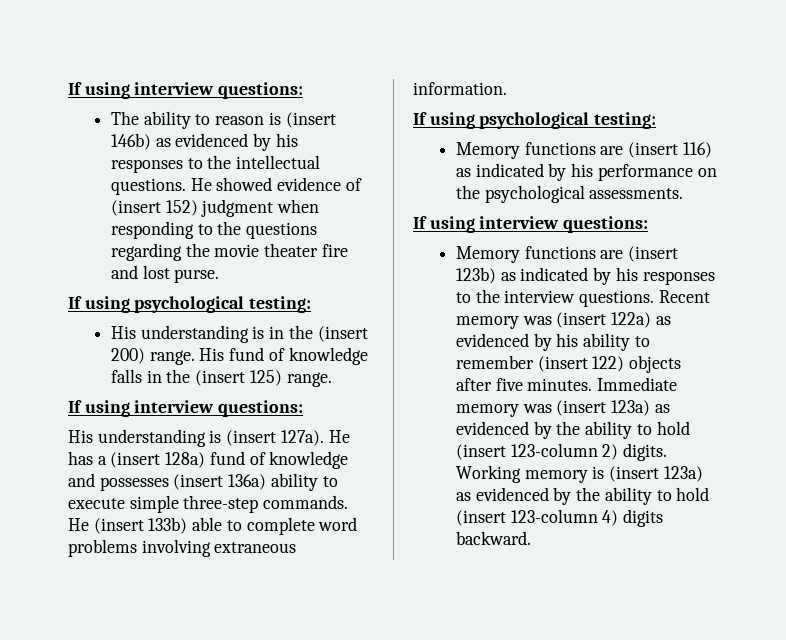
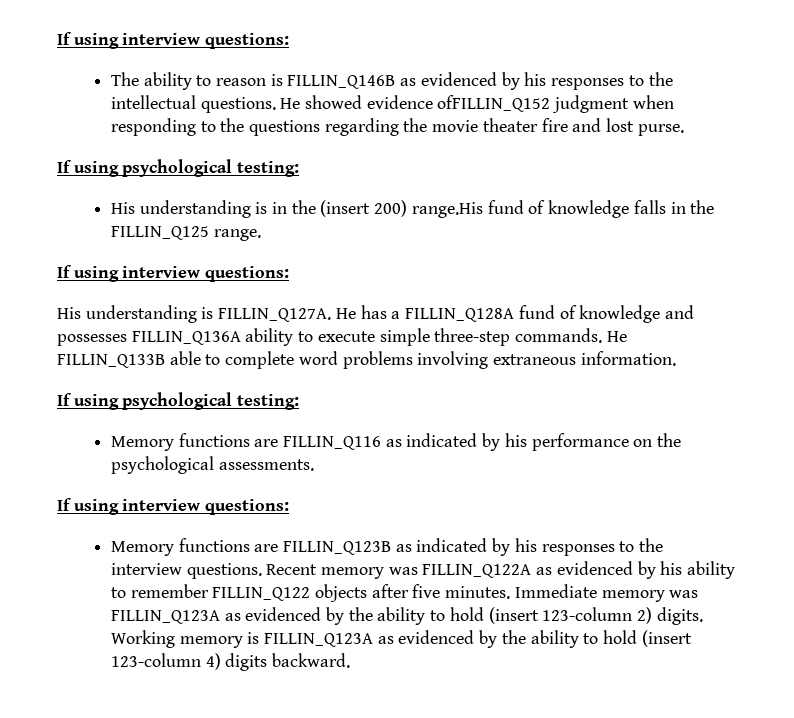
- The ability to reason is (insert 146b) as evidenced by his responses to the intellectual questions.
+ The ability to reason is FILLIN_Q146B as evidenced by his responses to the intellectual questions.
- He showed evidence of (insert 152) judgment when responding to the questions regarding the movie theater fire and lost purse.
+ He showed evidence ofFILLIN_Q152 judgment when responding to the questions regarding the movie theater fire and lost purse.
- His understanding is in the (insert 200) range. His fund of knowledge falls in the (insert 125) range.
+ His understanding is in the (insert 200) range.His fund of knowledge falls in the FILLIN_Q125 range.
- His understanding is (insert 127a).
+ His understanding is FILLIN_Q127A.
- He has a (insert 128a) fund of knowledge and possesses (insert 136a) ability to execute simple three-step commands.
+ He has a FILLIN_Q128A fund of knowledge and possesses FILLIN_Q136A ability to execute simple three-step commands.
- He (insert 133b) able to complete word problems involving extraneous information.
+ He FILLIN_Q133B able to complete word problems involving extraneous information.
- Memory functions are (insert 116) as indicated by his performance on the psychological assessments.
+ Memory functions are FILLIN_Q116 as indicated by his performance on the psychological assessments.
- Memory functions are (insert 123b) as indicated by his responses to the interview questions.
+ Memory functions are FILLIN_Q123B as indicated by his responses to the interview questions.
- Recent memory was (insert 122a) as evidenced by his ability to remember (insert 122) objects after five minutes.
+ Recent memory was FILLIN_Q122A as evidenced by his ability to remember FILLIN_Q122 objects after five minutes.
- Immediate memory was (insert 123a) as evidenced by the ability to hold (insert 123-column 2) digits.
+ Immediate memory was FILLIN_Q123A as evidenced by the ability to hold (insert 123-column 2) digits.
- Working memory is (insert 123a) as evidenced by the ability to hold (insert 123-column 4) digits backward.
+ Working memory is FILLIN_Q123A as evidenced by the ability to hold (insert 123-column 4) digits backward.

